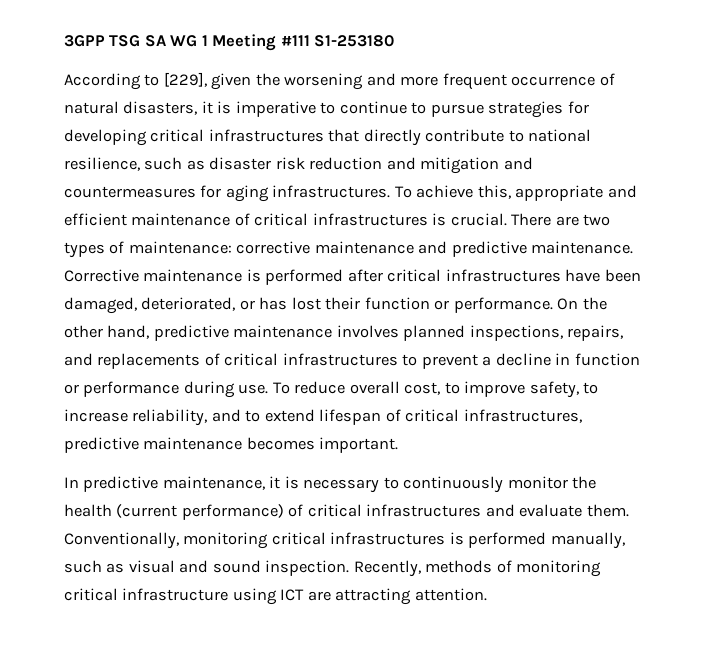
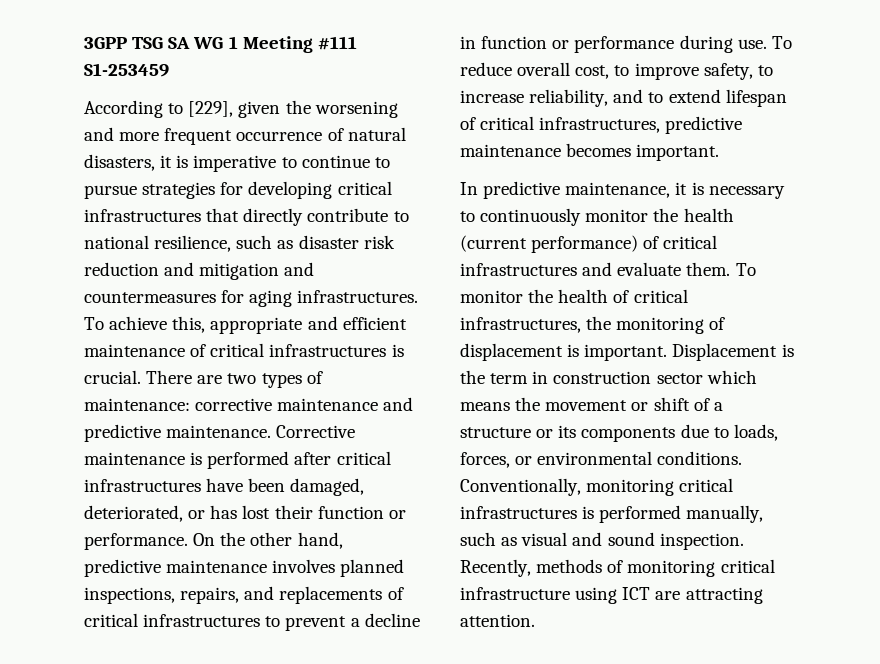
- 3GPP TSG SA WG 1 Meeting #111 S1-253180
+ 3GPP TSG SA WG 1 Meeting #111 S1-253459
+ To monitor the health of critical infrastructures, the monitoring of displacement is important. Displacement is the term in construction sector which means the movement or shift of a structure or its components due to loads, forces, or environmental conditions.

